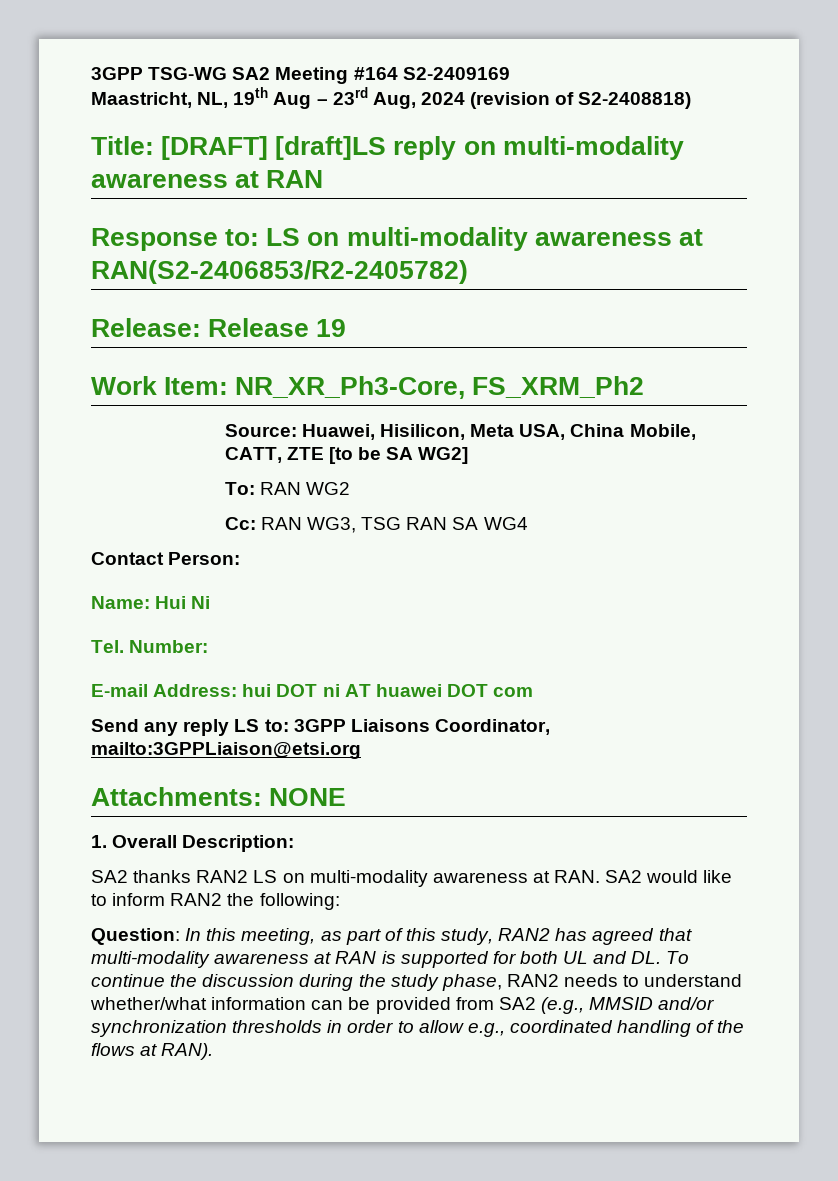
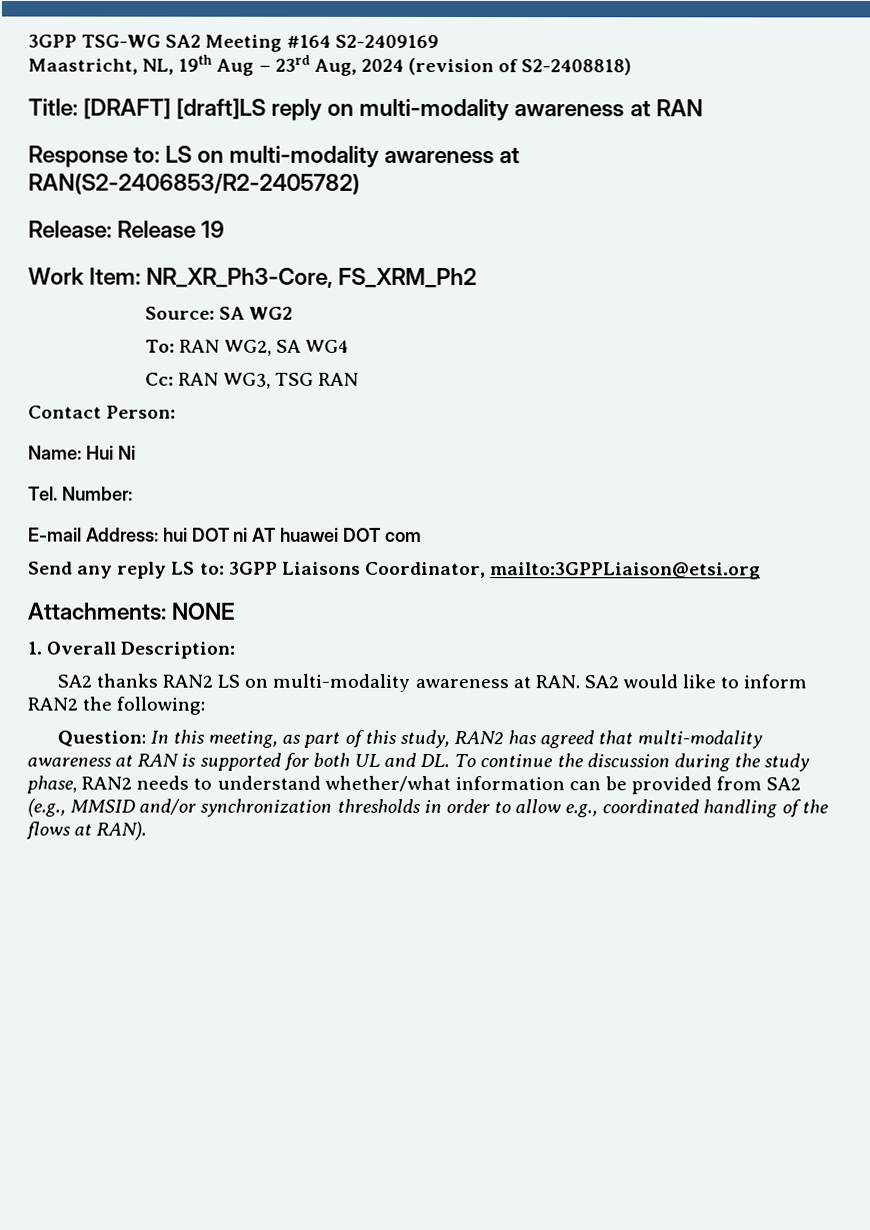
- Source: Huawei, Hisilicon, Meta USA, China Mobile, CATT, ZTE [to be SA WG2]
+ Source: SA WG2
- To: RAN WG2
+ To: RAN WG2, SA WG4
- Cc: RAN WG3, TSG RAN SA WG4
+ Cc: RAN WG3, TSG RAN

